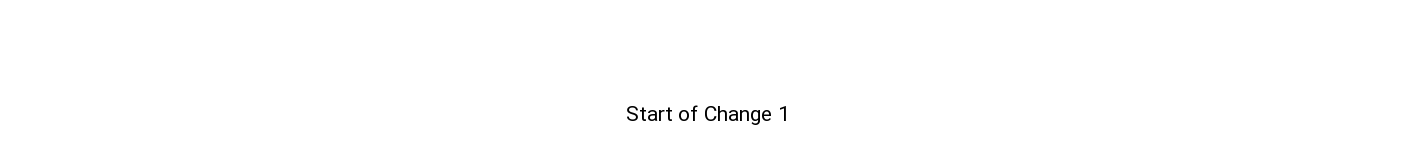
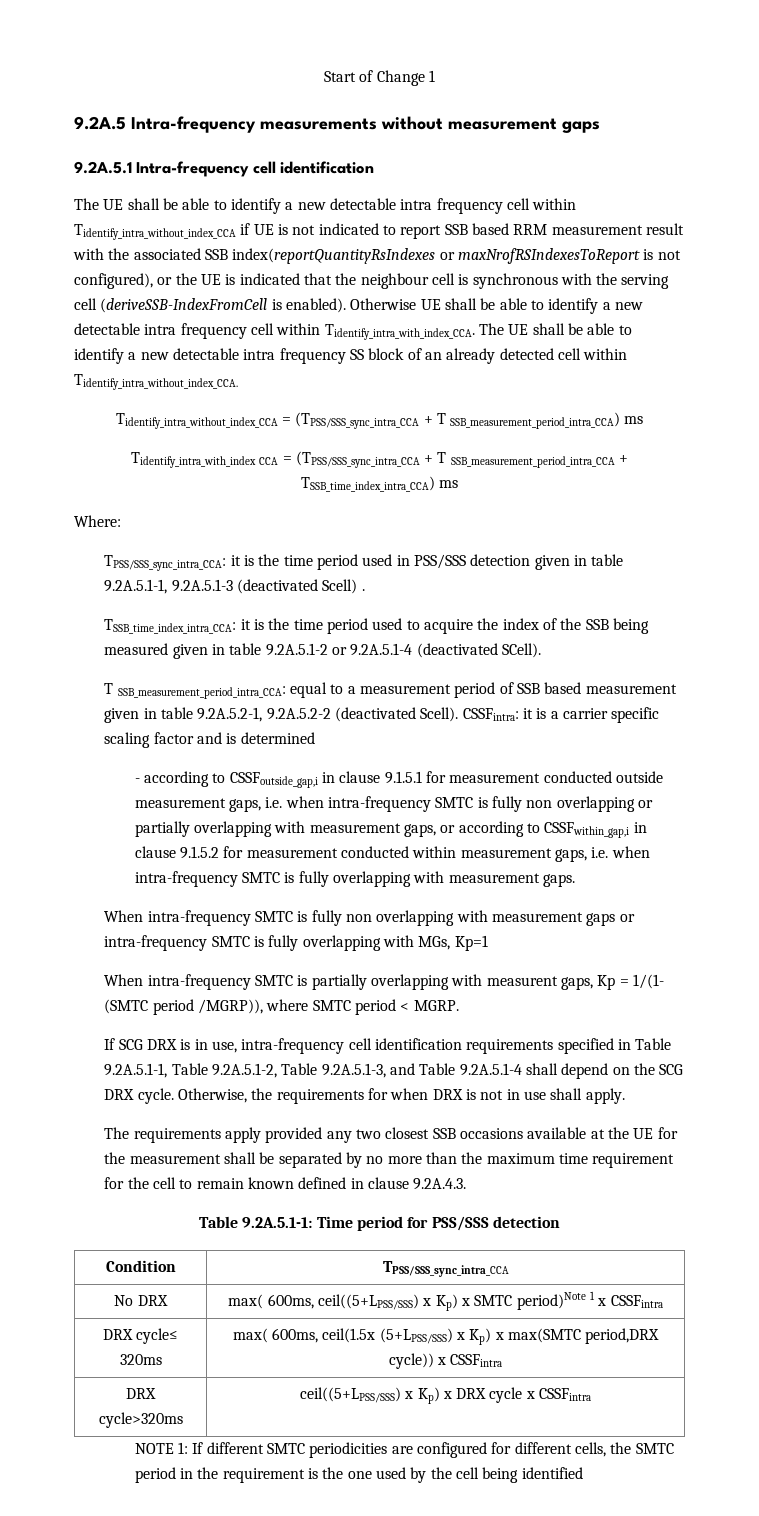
+ 9.2A.5 Intra-frequency measurements without measurement gaps
+ 9.2A.5.1 Intra-frequency cell identification
+ The UE shall be able to identify a new detectable intra frequency cell within Tidentify_intra_without_index_CCA if UE is not indicated to report SSB based RRM measurement result with the associated SSB index(reportQuantityRsIndexes or maxNrofRSIndexesToReport is not configured), or the UE is indicated that the neighbour cell is synchronous with the serving cell (deriveSSB-IndexFromCell is enabled). Otherwise UE shall be able to identify a new detectable intra frequency cell within Tidentify_intra_with_index_CCA. The UE shall be able to identify a new detectable intra frequency SS block of an already detected cell within Tidentify_intra_without_index_CCA.
+ Tidentify_intra_without_index_CCA = (TPSS/SSS_sync_intra_CCA + T SSB_measurement_period_intra_CCA) ms
+ Tidentify_intra_with_index CCA = (TPSS/SSS_sync_intra_CCA + T SSB_measurement_period_intra_CCA + TSSB_time_index_intra_CCA) ms
+ Where:
+ TPSS/SSS_sync_intra_CCA: it is the time period used in PSS/SSS detection given in table 9.2A.5.1-1, 9.2A.5.1-3 (deactivated Scell) .
+ TSSB_time_index_intra_CCA: it is the time period used to acquire the index of the SSB being measured given in table 9.2A.5.1-2 or 9.2A.5.1-4 (deactivated SCell).
+ T SSB_measurement_period_intra_CCA: equal to a measurement period of SSB based measurement given in table 9.2A.5.2-1, 9.2A.5.2-2 (deactivated Scell). CSSFintra: it is a carrier specific scaling factor and is determined
+ - according to CSSFoutside_gap,i in clause 9.1.5.1 for measurement conducted outside measurement gaps, i.e. when intra-frequency SMTC is fully non overlapping or partially overlapping with measurement gaps, or according to CSSFwithin_gap,i in clause 9.1.5.2 for measurement conducted within measurement gaps, i.e. when intra-frequency SMTC is fully overlapping with measurement gaps.
+ When intra-frequency SMTC is fully non overlapping with measurement gaps or intra-frequency SMTC is fully overlapping with MGs, Kp=1
+ When intra-frequency SMTC is partially overlapping with measurent gaps, Kp = 1/(1- (SMTC period /MGRP)), where SMTC period < MGRP.
+ If SCG DRX is in use, intra-frequency cell identification requirements specified in Table 9.2A.5.1-1, Table 9.2A.5.1-2, Table 9.2A.5.1-3, and Table 9.2A.5.1-4 shall depend on the SCG DRX cycle. Otherwise, the requirements for when DRX is not in use shall apply.
+ The requirements apply provided any two closest SSB occasions available at the UE for the measurement shall be separated by no more than the maximum time requirement for the cell to remain known defined in clause 9.2A.4.3.
+ Table 9.2A.5.1-1: Time period for PSS/SSS detection
+ Condition | TPSS/SSS_sync_intra_CCA
+ No DRX | max( 600ms, ceil((5+LPSS/SSS) x Kp) x SMTC period)Note 1 x CSSFintra
+ DRX cycle≤ 320ms | max( 600ms, ceil(1.5x (5+LPSS/SSS) x Kp) x max(SMTC period,DRX cycle)) x CSSFintra
+ DRX cycle>320ms | ceil((5+LPSS/SSS) x Kp) x DRX cycle x CSSFintra
+ NOTE 1: If different SMTC periodicities are configured for different cells, the SMTC period in the requirement is the one used by the cell being identified

